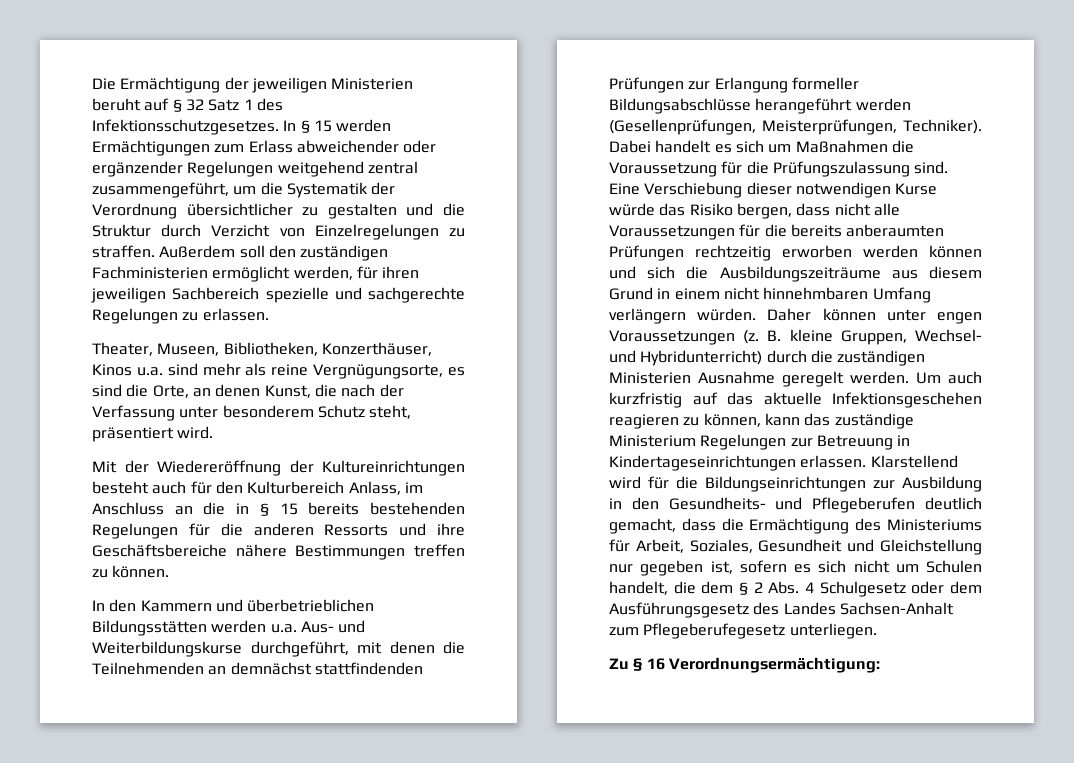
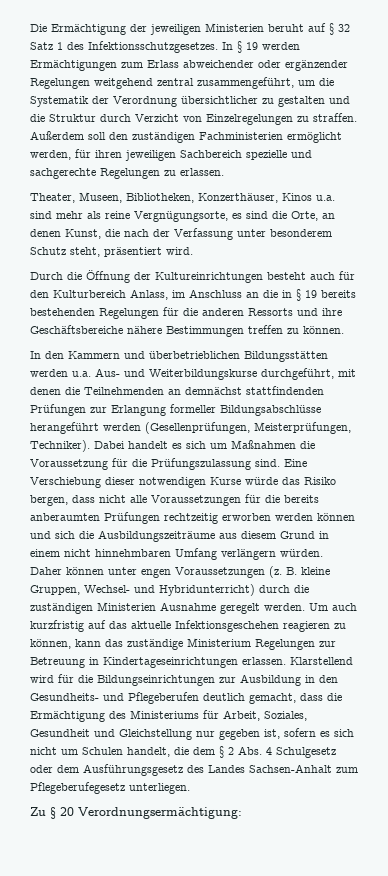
- In § 15 werden Ermächtigungen zum Erlass abweichender oder ergänzender Regelungen weitgehend zentral zusammengeführt, um die Systematik der Verordnung übersichtlicher zu gestalten und die Struktur durch Verzicht von Einzelregelungen zu straffen.
+ In § 19 werden Ermächtigungen zum Erlass abweichender oder ergänzender Regelungen weitgehend zentral zusammengeführt, um die Systematik der Verordnung übersichtlicher zu gestalten und die Struktur durch Verzicht von Einzelregelungen zu straffen.
- Mit der Wiedereröffnung der Kultureinrichtungen besteht auch für den Kulturbereich Anlass, im Anschluss an die in § 15 bereits bestehenden Regelungen für die anderen Ressorts und ihre Geschäftsbereiche nähere Bestimmungen treffen zu können.
+ Durch die Öffnung der Kultureinrichtungen besteht auch für den Kulturbereich Anlass, im Anschluss an die in § 19 bereits bestehenden Regelungen für die anderen Ressorts und ihre Geschäftsbereiche nähere Bestimmungen treffen zu können.
- Zu § 16 Verordnungsermächtigung:
+ Zu § 20 Verordnungsermächtigung:

